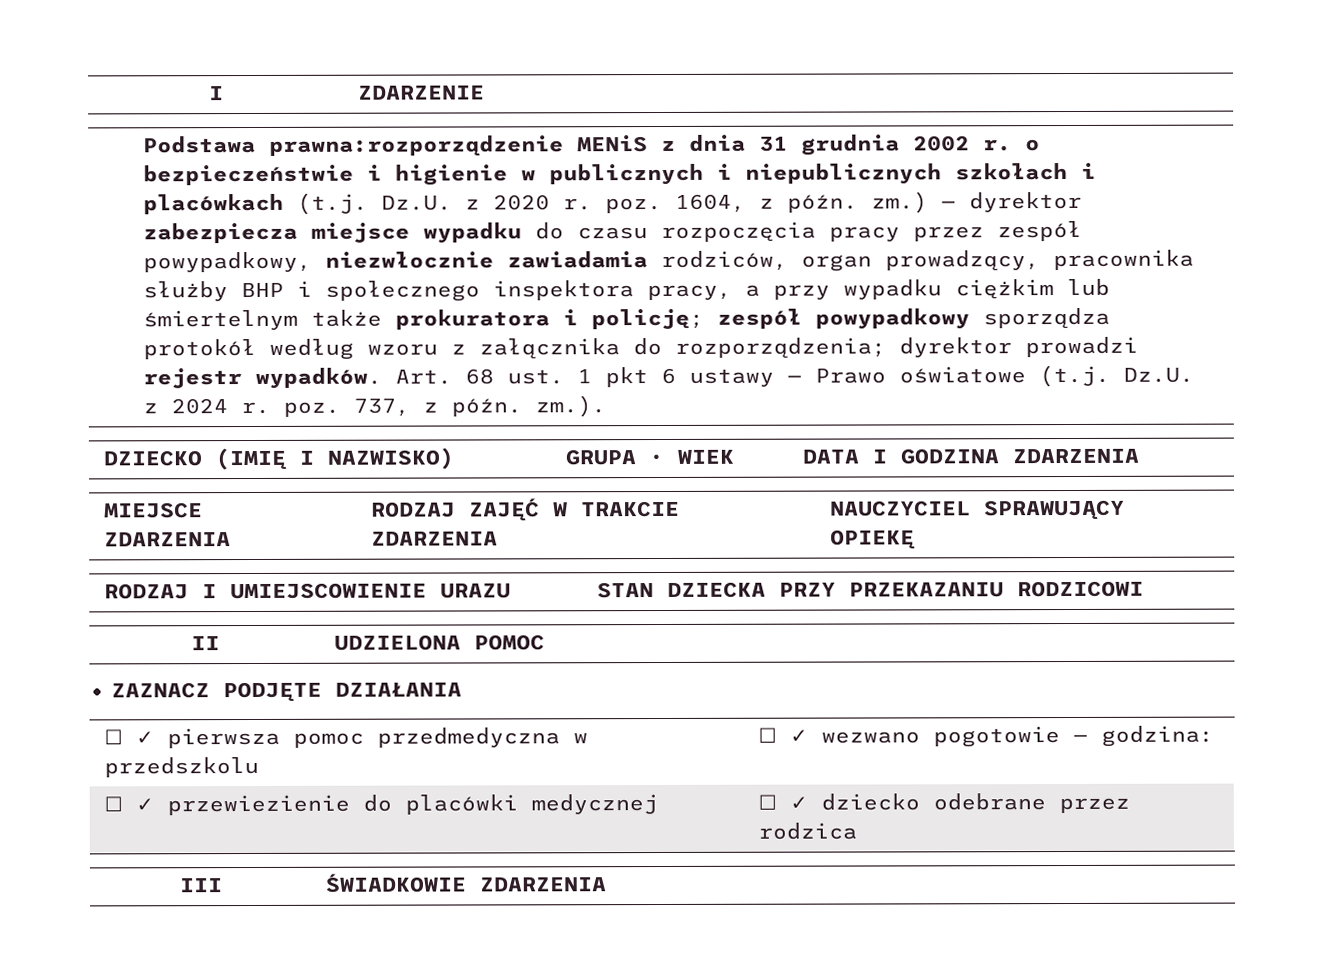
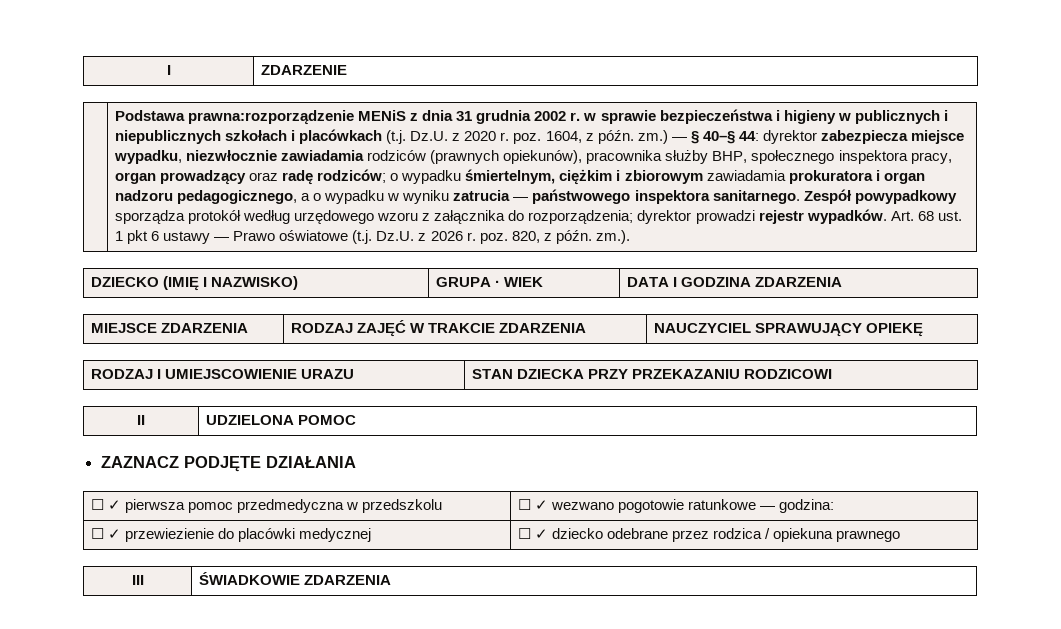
- Podstawa prawna:rozporządzenie MENiS z dnia 31 grudnia 2002 r. o bezpieczeństwie i higienie w publicznych i niepublicznych szkołach i placówkach (t.j. Dz.U. z 2020 r. poz. 1604, z późn. zm.)
+ Podstawa prawna:rozporządzenie MENiS z dnia 31 grudnia 2002 r. w sprawie bezpieczeństwa i higieny w publicznych i niepublicznych szkołach i placówkach (t.j. Dz.U. z 2020 r. poz. 1604, z późn. zm.)
- — dyrektor zabezpiecza miejsce wypadku do czasu rozpoczęcia pracy przez zespół powypadkowy, niezwłocznie zawiadamia rodziców, organ prowadzący, pracownika służby BHP i społecznego inspektora pracy, a przy wypadku ciężkim lub śmiertelnym także prokuratora i policję; zespół powypadkowy sporządza protokół według wzoru z załącznika do rozporządzenia; dyrektor prowadzi rejestr wypadków.
+ — § 40–§ 44: dyrektor zabezpiecza miejsce wypadku, niezwłocznie zawiadamia rodziców (prawnych opiekunów), pracownika służby BHP, społecznego inspektora pracy, organ prowadzący oraz radę rodziców; o wypadku śmiertelnym, ciężkim i zbiorowym zawiadamia prokuratora i organ nadzoru pedagogicznego, a o wypadku w wyniku zatrucia — państwowego inspektora sanitarnego. Zespół powypadkowy sporządza protokół według urzędowego wzoru z załącznika do rozporządzenia; dyrektor prowadzi rejestr wypadków.
- Art. 68 ust. 1 pkt 6 ustawy — Prawo oświatowe (t.j. Dz.U. z 2024 r. poz. 737, z późn. zm.).
+ Art. 68 ust. 1 pkt 6 ustawy — Prawo oświatowe (t.j. Dz.U. z 2026 r. poz. 820, z późn. zm.).
- ☐ ✓ pierwsza pomoc przedmedyczna w przedszkolu | ☐ ✓ wezwano pogotowie — godzina:
+ ☐ ✓ pierwsza pomoc przedmedyczna w przedszkolu | ☐ ✓ wezwano pogotowie ratunkowe — godzina:
- ☐ ✓ przewiezienie do placówki medycznej | ☐ ✓ dziecko odebrane przez rodzica
+ ☐ ✓ przewiezienie do placówki medycznej | ☐ ✓ dziecko odebrane przez rodzica / opiekuna prawnego

